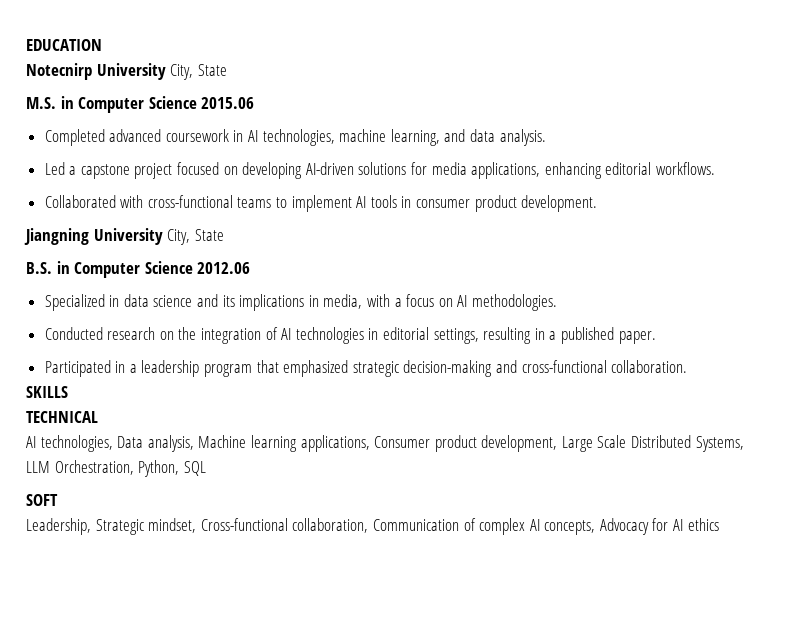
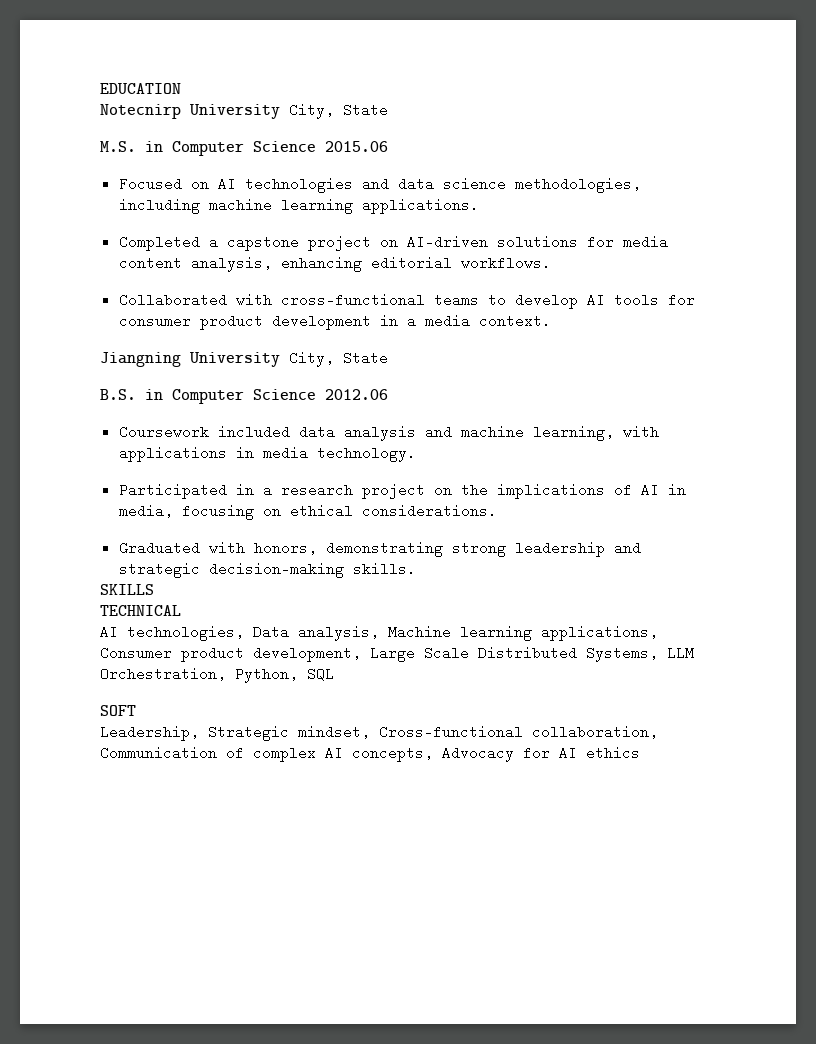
- Completed advanced coursework in AI technologies, machine learning, and data analysis.
- Led a capstone project focused on developing AI-driven solutions for media applications, enhancing editorial workflows.
+ Focused on AI technologies and data science methodologies, including machine learning applications.
+ Completed a capstone project on AI-driven solutions for media content analysis, enhancing editorial workflows.
- Collaborated with cross-functional teams to implement AI tools in consumer product development.
+ Collaborated with cross-functional teams to develop AI tools for consumer product development in a media context.
- Specialized in data science and its implications in media, with a focus on AI methodologies.
- Conducted research on the integration of AI technologies in editorial settings, resulting in a published paper.
- Participated in a leadership program that emphasized strategic decision-making and cross-functional collaboration.
+ Coursework included data analysis and machine learning, with applications in media technology.
+ Participated in a research project on the implications of AI in media, focusing on ethical considerations.
+ Graduated with honors, demonstrating strong leadership and strategic decision-making skills.

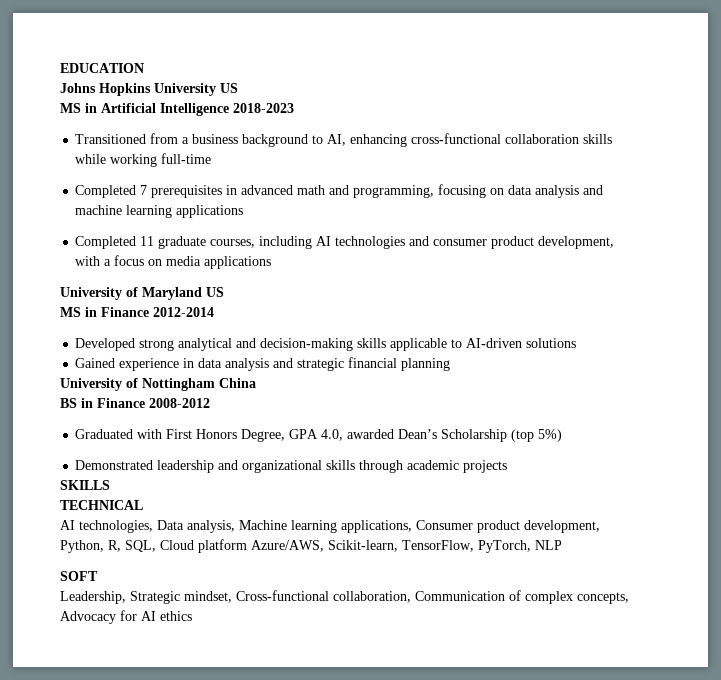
- Notecnirp University City, State
- M.S. in Computer Science 2015.06
- Focused on AI technologies and data science methodologies, including machine learning applications.
- Completed a capstone project on AI-driven solutions for media content analysis, enhancing editorial workflows.
- Collaborated with cross-functional teams to develop AI tools for consumer product development in a media context.
- Jiangning University City, State
- B.S. in Computer Science 2012.06
- Coursework included data analysis and machine learning, with applications in media technology.
- Participated in a research project on the implications of AI in media, focusing on ethical considerations.
- Graduated with honors, demonstrating strong leadership and strategic decision-making skills.
+ Johns Hopkins University US
+ MS in Artificial Intelligence 2018-2023
+ Transitioned from a business background to AI, enhancing cross-functional collaboration skills while working full-time
+ Completed 7 prerequisites in advanced math and programming, focusing on data analysis and machine learning applications
+ Completed 11 graduate courses, including AI technologies and consumer product development, with a focus on media applications
+ University of Maryland US
+ MS in Finance 2012-2014
+ Developed strong analytical and decision-making skills applicable to AI-driven solutions
+ Gained experience in data analysis and strategic financial planning
+ University of Nottingham China
+ BS in Finance 2008-2012
+ Graduated with First Honors Degree, GPA 4.0, awarded Dean’s Scholarship (top 5%)
+ Demonstrated leadership and organizational skills through academic projects
- AI technologies, Data analysis, Machine learning applications, Consumer product development, Large Scale Distributed Systems, LLM Orchestration, Python, SQL
+ AI technologies, Data analysis, Machine learning applications, Consumer product development, Python, R, SQL, Cloud platform Azure/AWS, Scikit-learn, TensorFlow, PyTorch, NLP
- Leadership, Strategic mindset, Cross-functional collaboration, Communication of complex AI concepts, Advocacy for AI ethics
+ Leadership, Strategic mindset, Cross-functional collaboration, Communication of complex concepts, Advocacy for AI ethics

